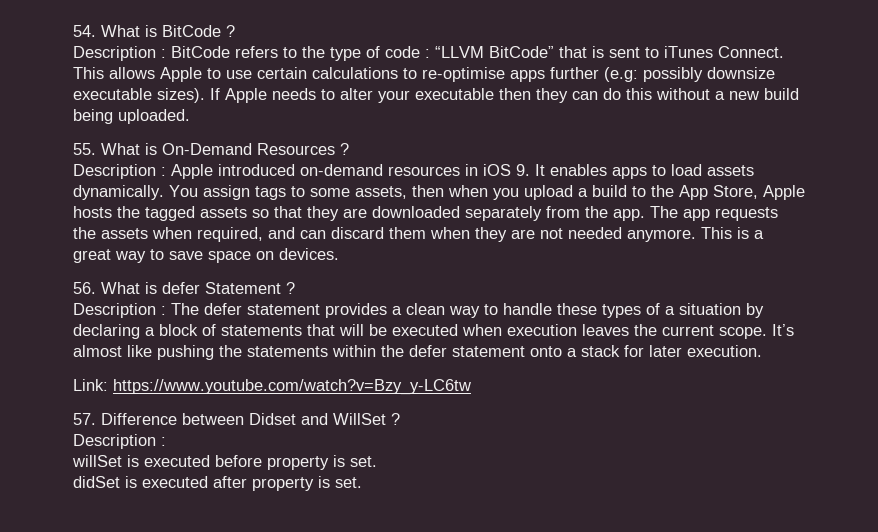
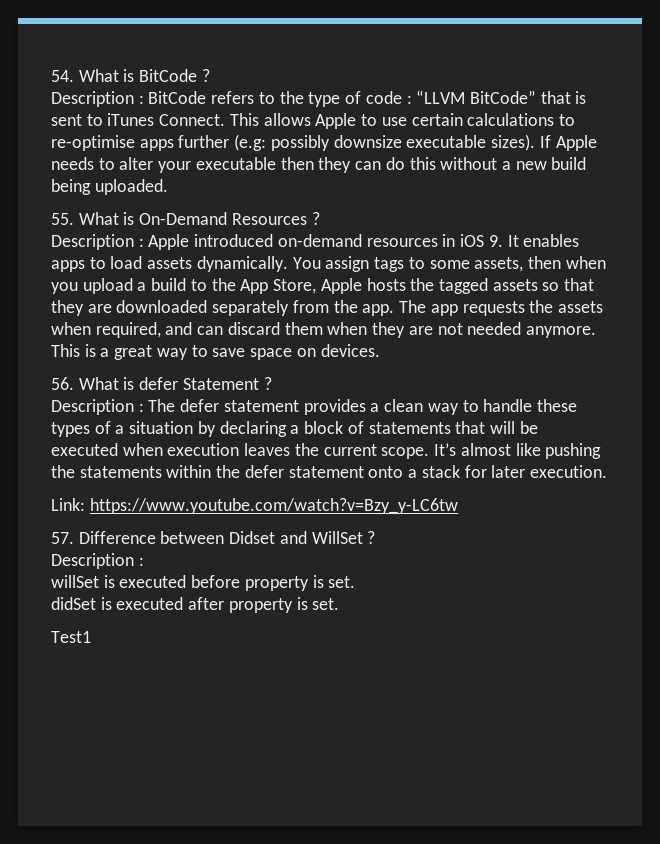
+ Test1

